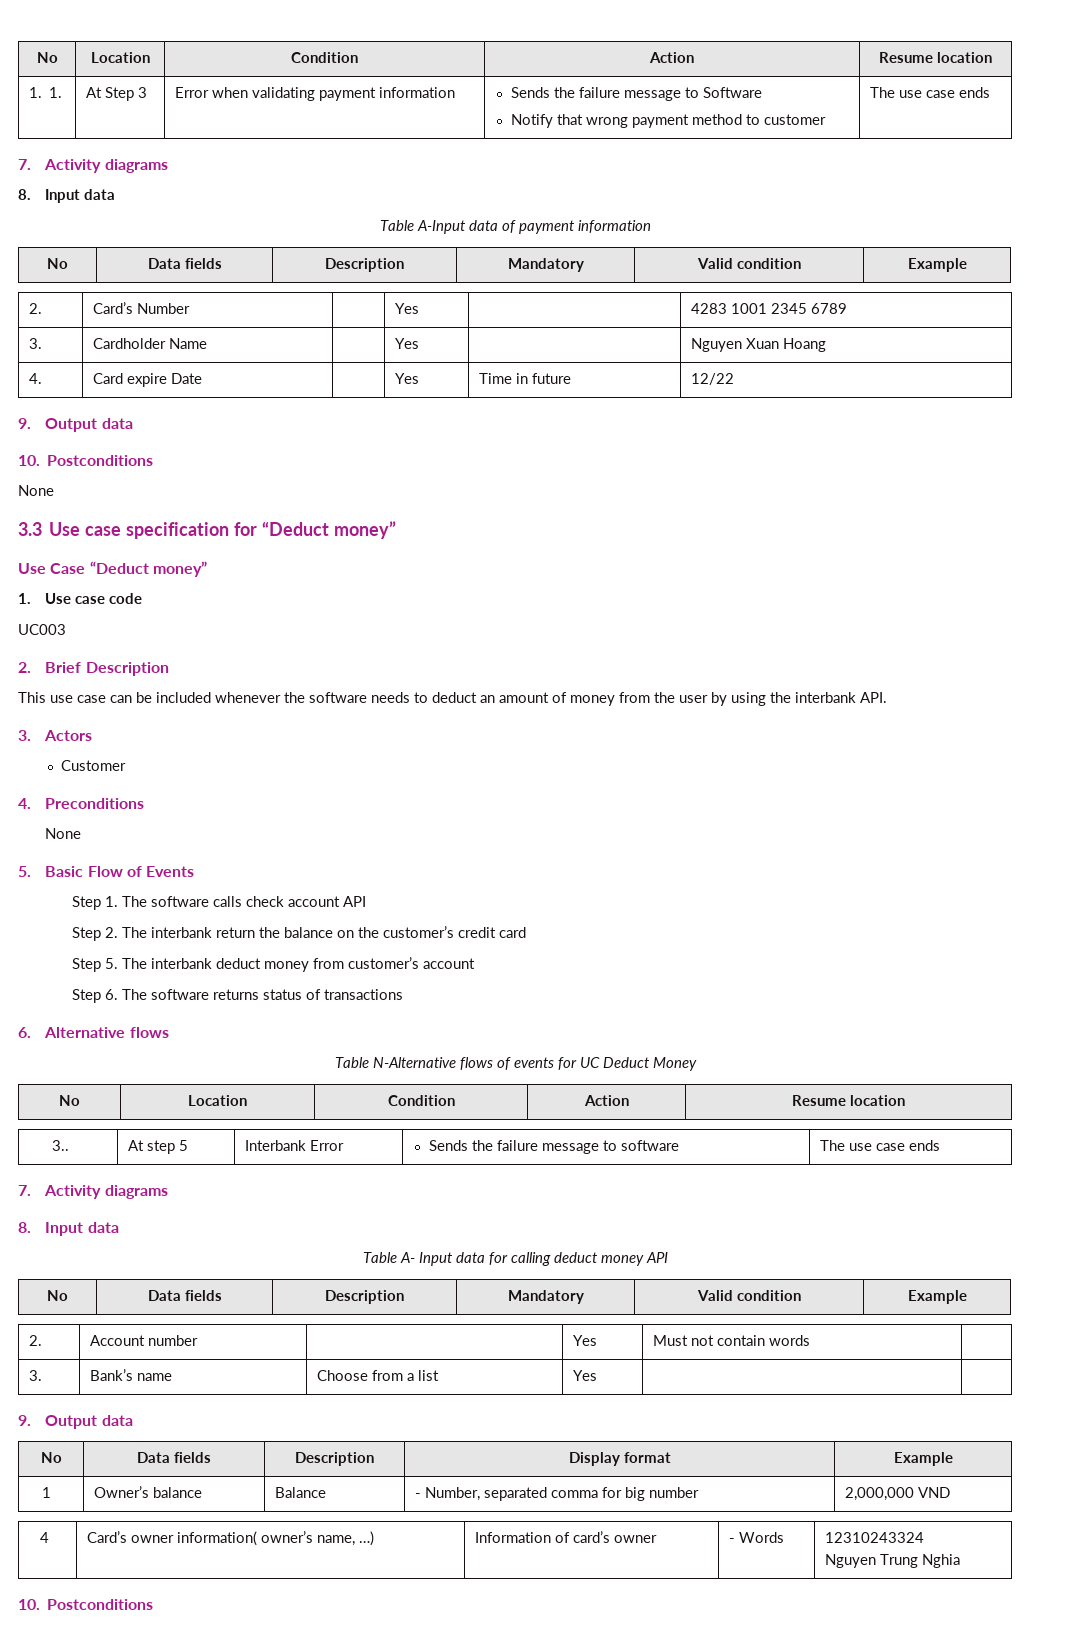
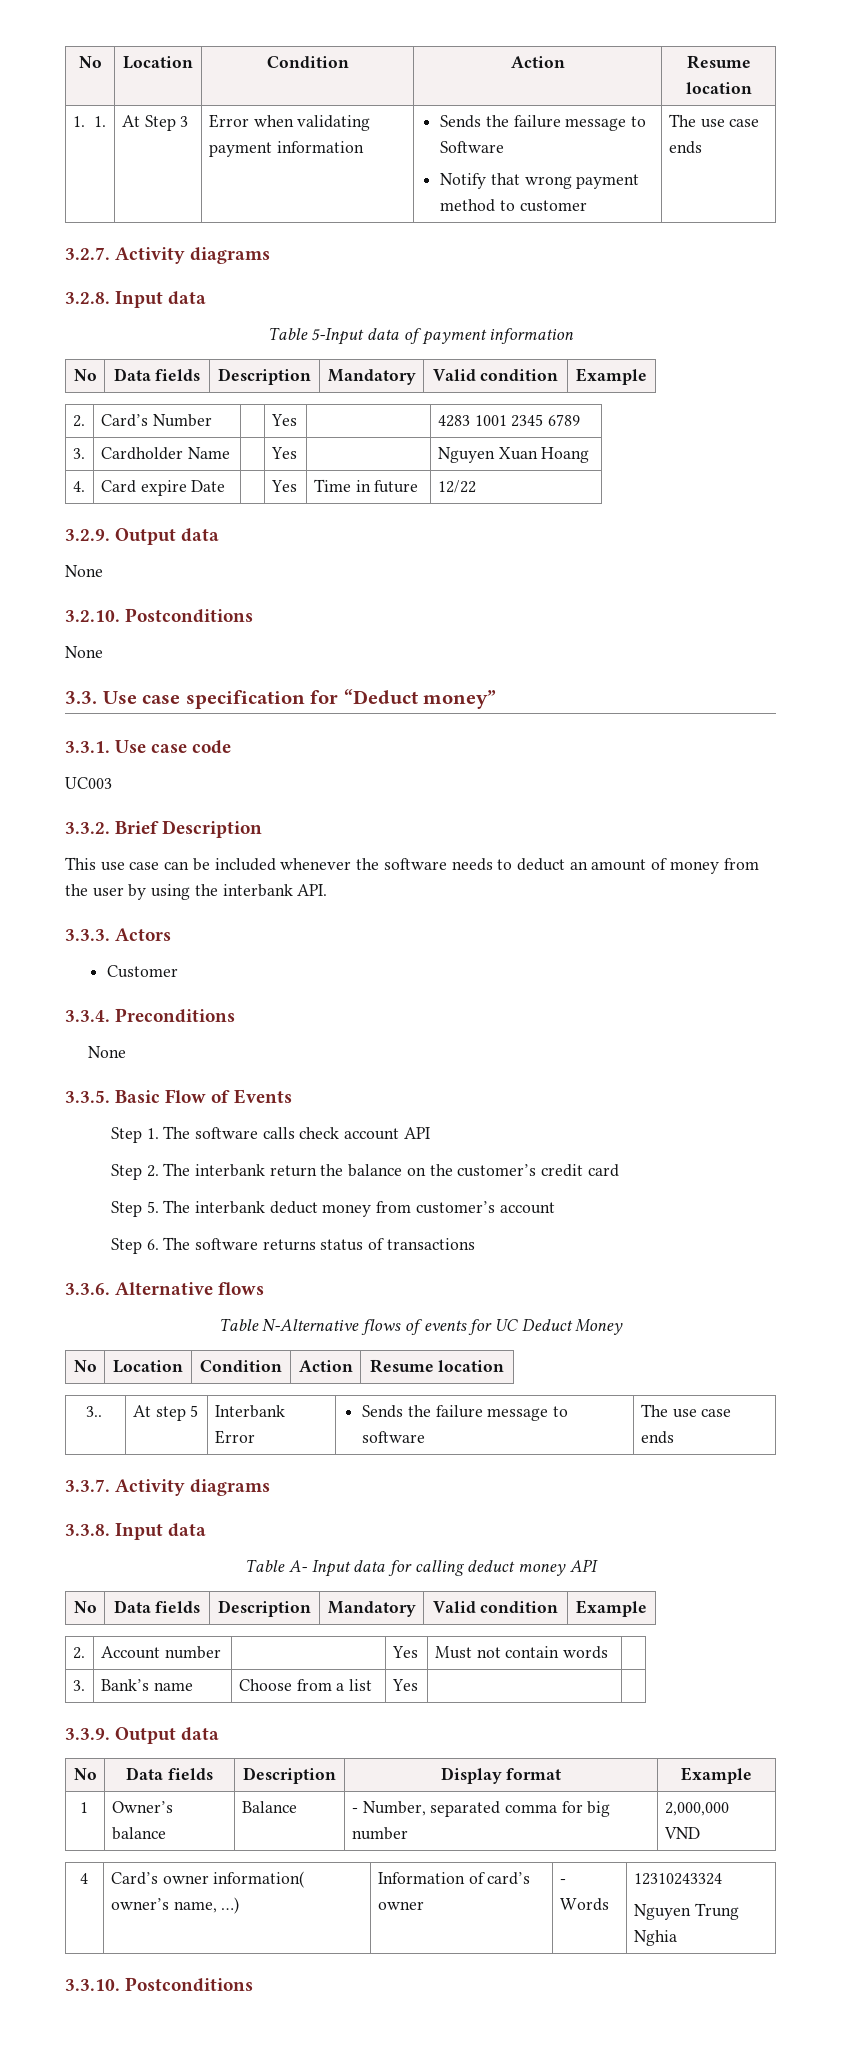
  1. 1. | At Step 3 | Error when validating payment information | Sends the failure message to Software
  Notify that wrong payment method to customer | The use case ends
- 7. Activity diagrams
- 8. Input data
- Table A-Input data of payment information
+ 3.2.7. Activity diagrams
+ 3.2.8. Input data
+ Table 5-Input data of payment information
  4. | Card expire Date | | Yes | Time in future | 12/22
- 9. Output data
- 10. Postconditions
+ 3.2.9. Output data
+ None
+ 3.2.10. Postconditions
- 3.3 Use case specification for “Deduct money”
+ 3.3. Use case specification for “Deduct money”
- Use Case “Deduct money”
- 1. Use case code
+ 3.3.1. Use case code
- 2. Brief Description
+ 3.3.2. Brief Description
- 3. Actors
+ 3.3.3. Actors
- 4. Preconditions
+ 3.3.4. Preconditions
- 5. Basic Flow of Events
+ 3.3.5. Basic Flow of Events
- 6. Alternative flows
+ 3.3.6. Alternative flows
  3.. | At step 5 | Interbank Error | Sends the failure message to software | The use case ends
- 7. Activity diagrams
- 8. Input data
+ 3.3.7. Activity diagrams
+ 3.3.8. Input data
  3. | Bank’s name | Choose from a list | Yes | |
- 9. Output data
+ 3.3.9. Output data
  4 | Card’s owner information( owner’s name, …) | Information of card’s owner | - Words | 12310243324
  Nguyen Trung Nghia
- 10. Postconditions
+ 3.3.10. Postconditions

